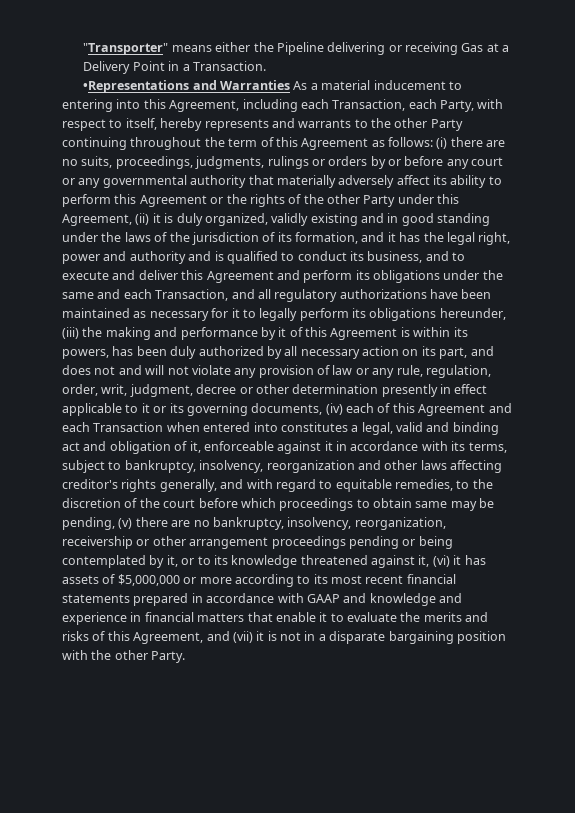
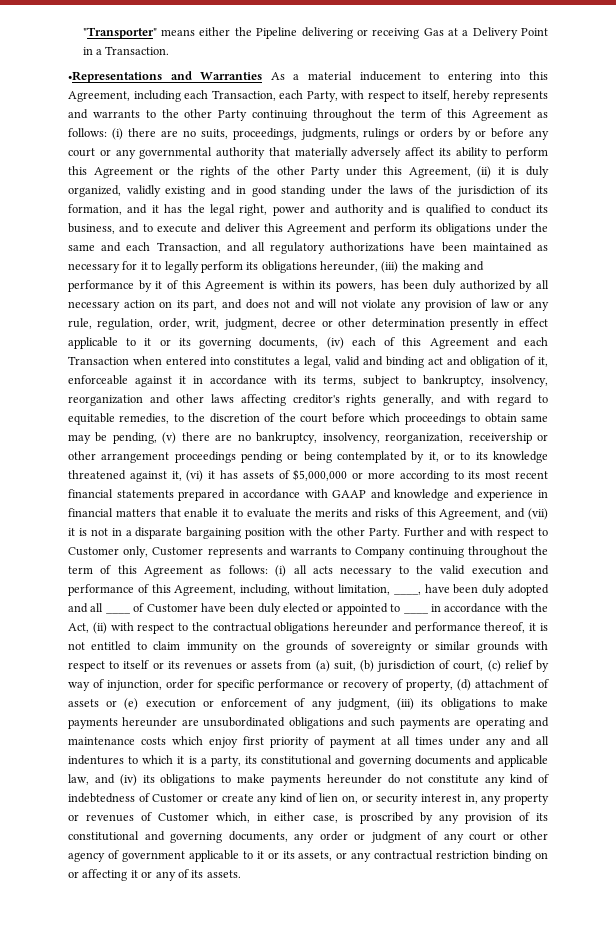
+ Further and with respect to Customer only, Customer represents and warrants to Company continuing throughout the term of this Agreement as follows: (i) all acts necessary to the valid execution and performance of this Agreement, including, without limitation, ____, have been duly adopted and all ____ of Customer have been duly elected or appointed to ____ in accordance with the Act, (ii) with respect to the contractual obligations hereunder and performance thereof, it is not entitled to claim immunity on the grounds of sovereignty or similar grounds with respect to itself or its revenues or assets from (a) suit, (b) jurisdiction of court, (c) relief by way of injunction, order for specific performance or recovery of property, (d) attachment of assets or (e) execution or enforcement of any judgment, (iii) its obligations to make payments hereunder are unsubordinated obligations and such payments are operating and maintenance costs which enjoy first priority of payment at all times under any and all indentures to which it is a party, its constitutional and governing documents and applicable law, and (iv) its obligations to make payments hereunder do not constitute any kind of indebtedness of Customer or create any kind of lien on, or security interest in, any property or revenues of Customer which, in either case, is proscribed by any provision of its constitutional and governing documents, any order or judgment of any court or other agency of government applicable to it or its assets, or any contractual restriction binding on or affecting it or any of its assets.

